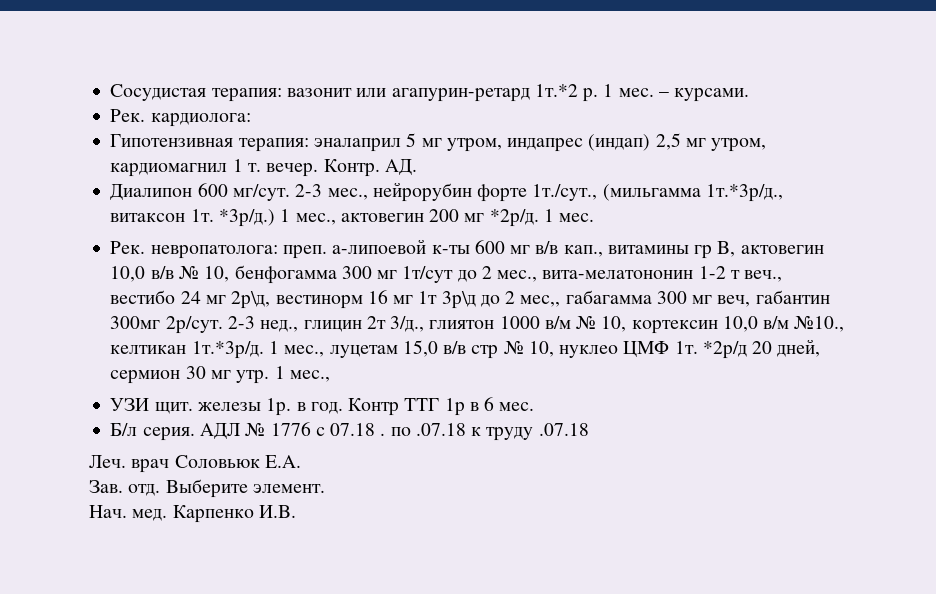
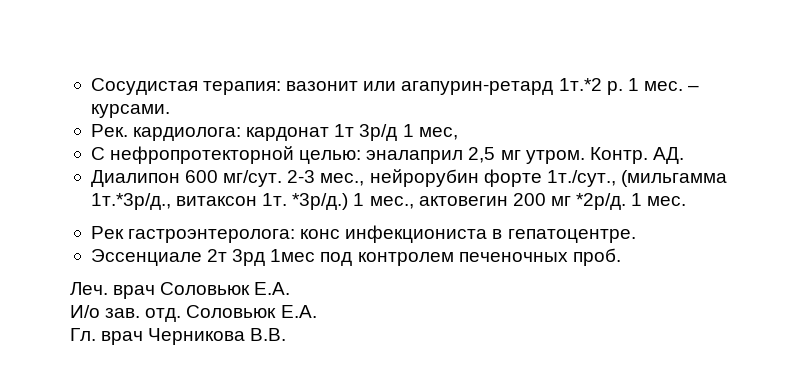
- Рек. кардиолога:
- Гипотензивная терапия: эналаприл 5 мг утром, индапрес (индап) 2,5 мг утром, кардиомагнил 1 т. вечер.
+ Рек. кардиолога: кардонат 1т 3р/д 1 мес,
+ С нефропротекторной целью: эналаприл 2,5 мг утром.
- Рек. невропатолога: преп. а-липоевой к-ты 600 мг в/в кап., витамины гр В, актовегин 10,0 в/в № 10, бенфогамма 300 мг 1т/сут до 2 мес., вита-мелатононин 1-2 т веч., вестибо 24 мг 2р\д, вестинорм 16 мг 1т 3р\д до 2 мес,, габагамма 300 мг веч, габантин 300мг 2р/сут. 2-3 нед., глицин 2т 3/д., глиятон 1000 в/м № 10, кортексин 10,0 в/м №10., келтикан 1т.*3р/д. 1 мес., луцетам 15,0 в/в стр № 10, нуклео ЦМФ 1т. *2р/д 20 дней, сермион 30 мг утр. 1 мес.,
- УЗИ щит. железы 1р. в год. Контр ТТГ 1р в 6 мес.
- Б/л серия. АДЛ № 1776 с 07.18 . по .07.18 к труду .07.18
+ Рек гастроэнтеролога: конс инфекциониста в гепатоцентре.
+ Эссенциале 2т 3рд 1мес под контролем печеночных проб.
  Леч. врач Соловьюк Е.А.
- Зав. отд. Выберите элемент.
- Нач. мед. Карпенко И.В.
+ И/о зав. отд. Соловьюк Е.А.
+ Гл. врач Черникова В.В.

